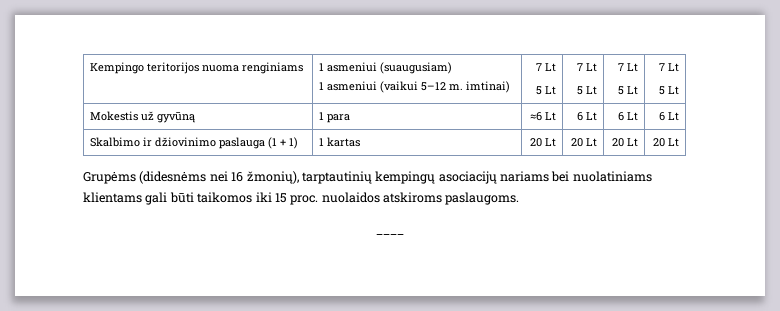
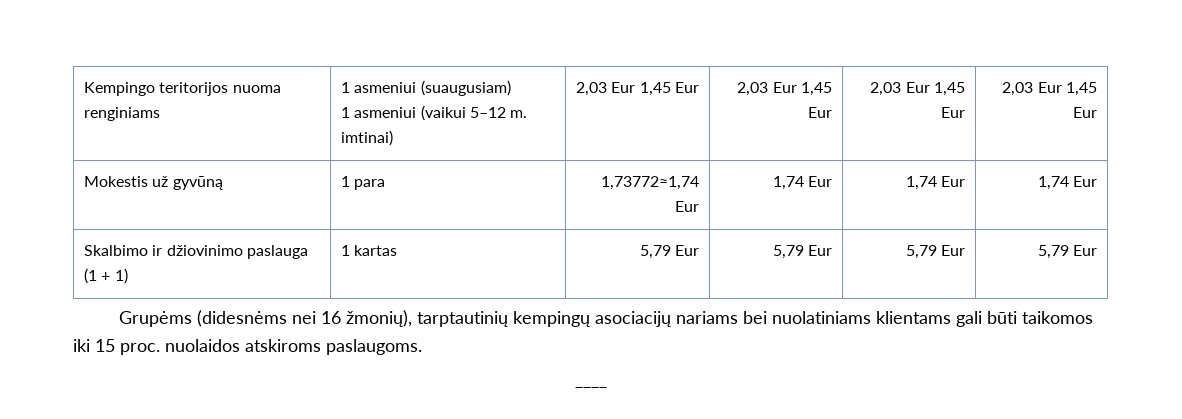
  Kempingo teritorijos nuoma renginiams | 1 asmeniui (suaugusiam)
- 1 asmeniui (vaikui 5–12 m. imtinai) | 7 Lt
- 5 Lt | 7 Lt
- 5 Lt | 7 Lt
- 5 Lt | 7 Lt
- 5 Lt
+ 1 asmeniui (vaikui 5–12 m. imtinai) | 2,03 Eur 1,45 Eur | 2,03 Eur 1,45 Eur | 2,03 Eur 1,45 Eur | 2,03 Eur 1,45 Eur
- Mokestis už gyvūną | 1 para | ≈6 Lt | 6 Lt | 6 Lt | 6 Lt
+ Mokestis už gyvūną | 1 para | 1,73772≈1,74 Eur | 1,74 Eur | 1,74 Eur | 1,74 Eur
- Skalbimo ir džiovinimo paslauga (1 + 1) | 1 kartas | 20 Lt | 20 Lt | 20 Lt | 20 Lt
+ Skalbimo ir džiovinimo paslauga (1 + 1) | 1 kartas | 5,79 Eur | 5,79 Eur | 5,79 Eur | 5,79 Eur

